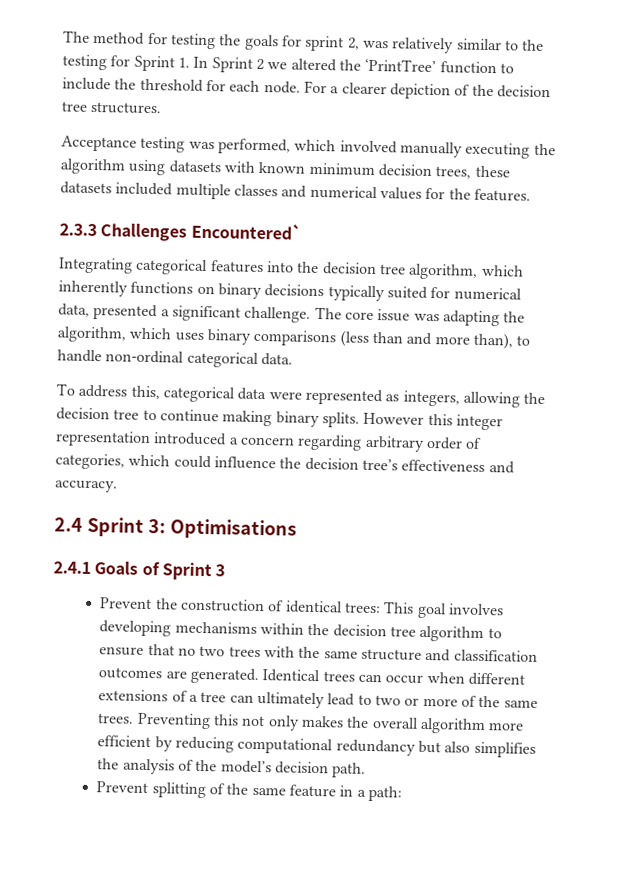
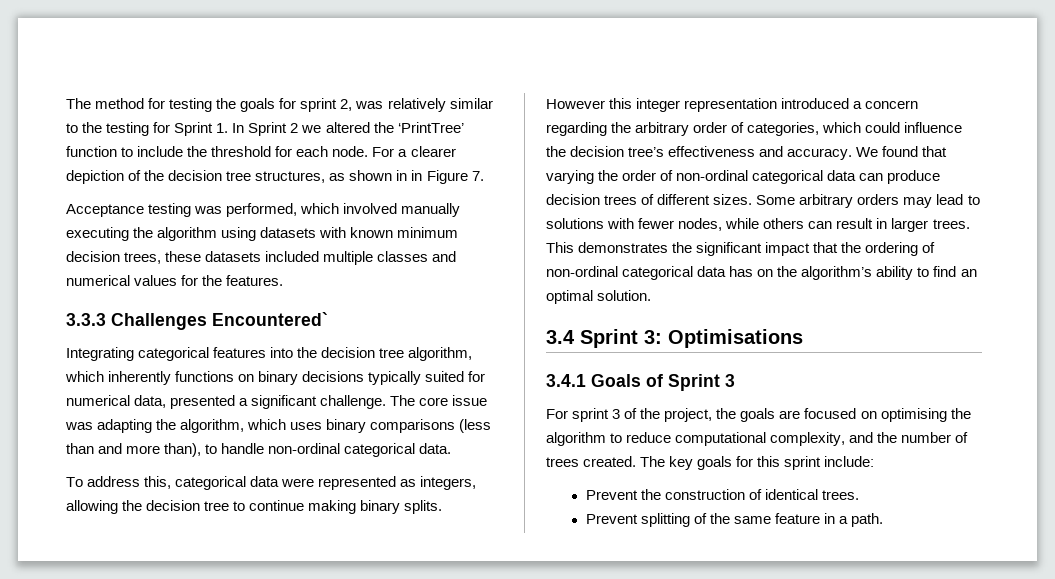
- For a clearer depiction of the decision tree structures.
+ For a clearer depiction of the decision tree structures, as shown in in Figure 7.
- 2.3.3 Challenges Encountered`
+ 3.3.3 Challenges Encountered`
- However this integer representation introduced a concern regarding arbitrary order of categories, which could influence the decision tree’s effectiveness and accuracy.
- 2.4 Sprint 3: Optimisations
+ However this integer representation introduced a concern regarding the arbitrary order of categories, which could influence the decision tree’s effectiveness and accuracy. We found that varying the order of non-ordinal categorical data can produce decision trees of different sizes. Some arbitrary orders may lead to solutions with fewer nodes, while others can result in larger trees. This demonstrates the significant impact that the ordering of non-ordinal categorical data has on the algorithm’s ability to find an optimal solution.
+ 3.4 Sprint 3: Optimisations
- 2.4.1 Goals of Sprint 3
+ 3.4.1 Goals of Sprint 3
+ For sprint 3 of the project, the goals are focused on optimising the algorithm to reduce computational complexity, and the number of trees created. The key goals for this sprint include:
- Prevent the construction of identical trees: This goal involves developing mechanisms within the decision tree algorithm to ensure that no two trees with the same structure and classification outcomes are generated. Identical trees can occur when different extensions of a tree can ultimately lead to two or more of the same trees. Preventing this not only makes the overall algorithm more efficient by reducing computational redundancy but also simplifies the analysis of the model’s decision path.
+ Prevent the construction of identical trees.
- Prevent splitting of the same feature in a path:
+ Prevent splitting of the same feature in a path.

